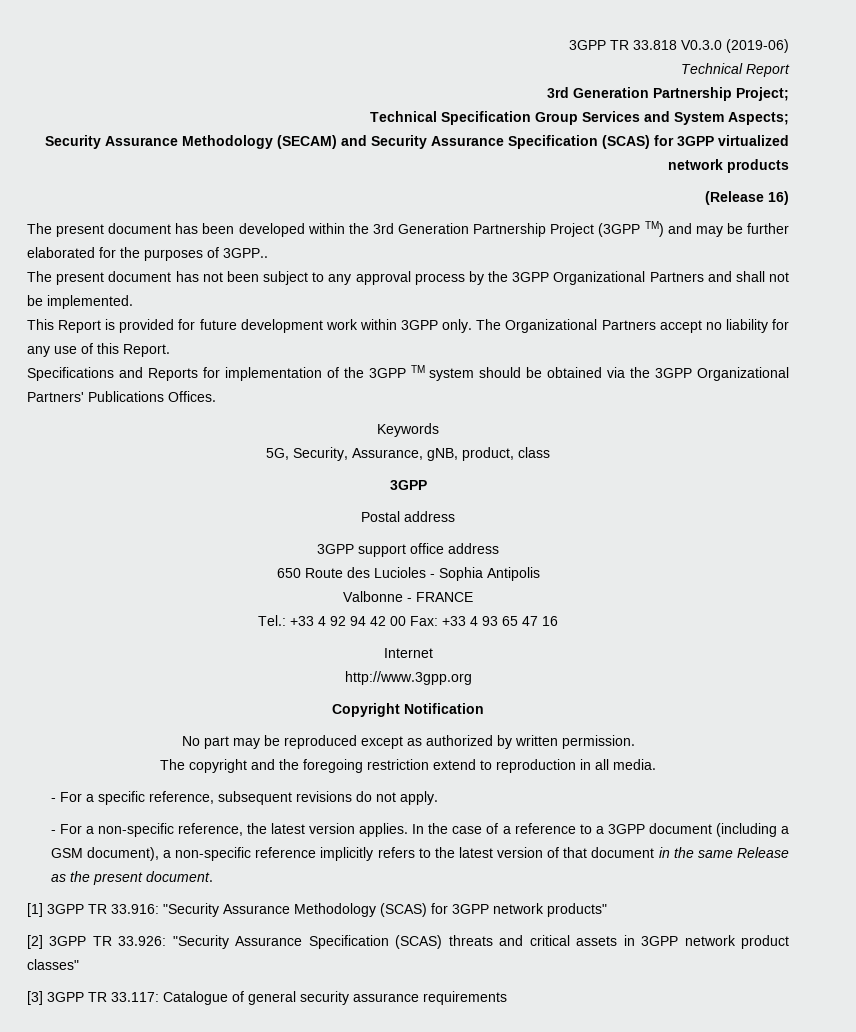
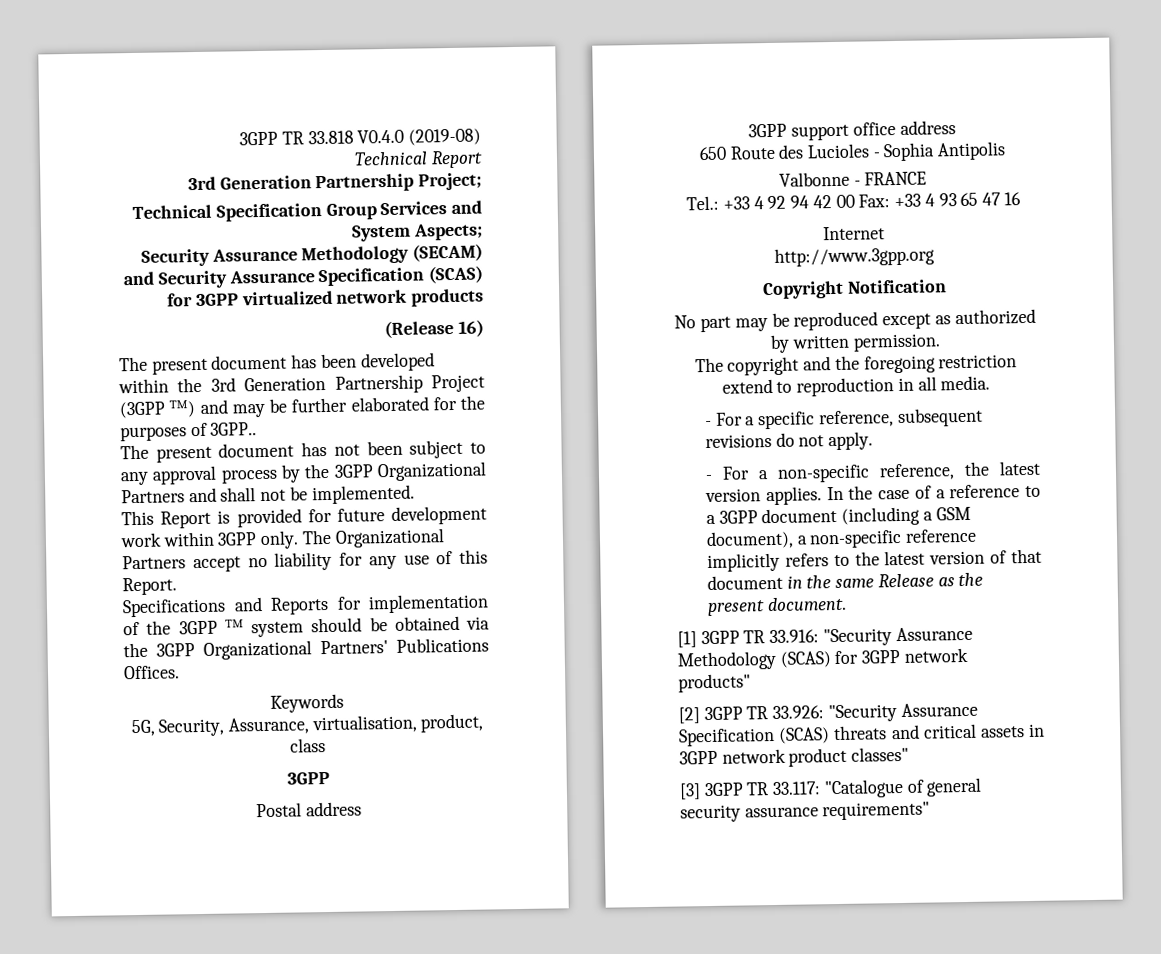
- 3GPP TR 33.818 V0.3.0 (2019-06)
+ 3GPP TR 33.818 V0.4.0 (2019-08)
- 5G, Security, Assurance, gNB, product, class
+ 5G, Security, Assurance, virtualisation, product, class
- [3] 3GPP TR 33.117: Catalogue of general security assurance requirements
+ [3] 3GPP TR 33.117: "Catalogue of general security assurance requirements"

